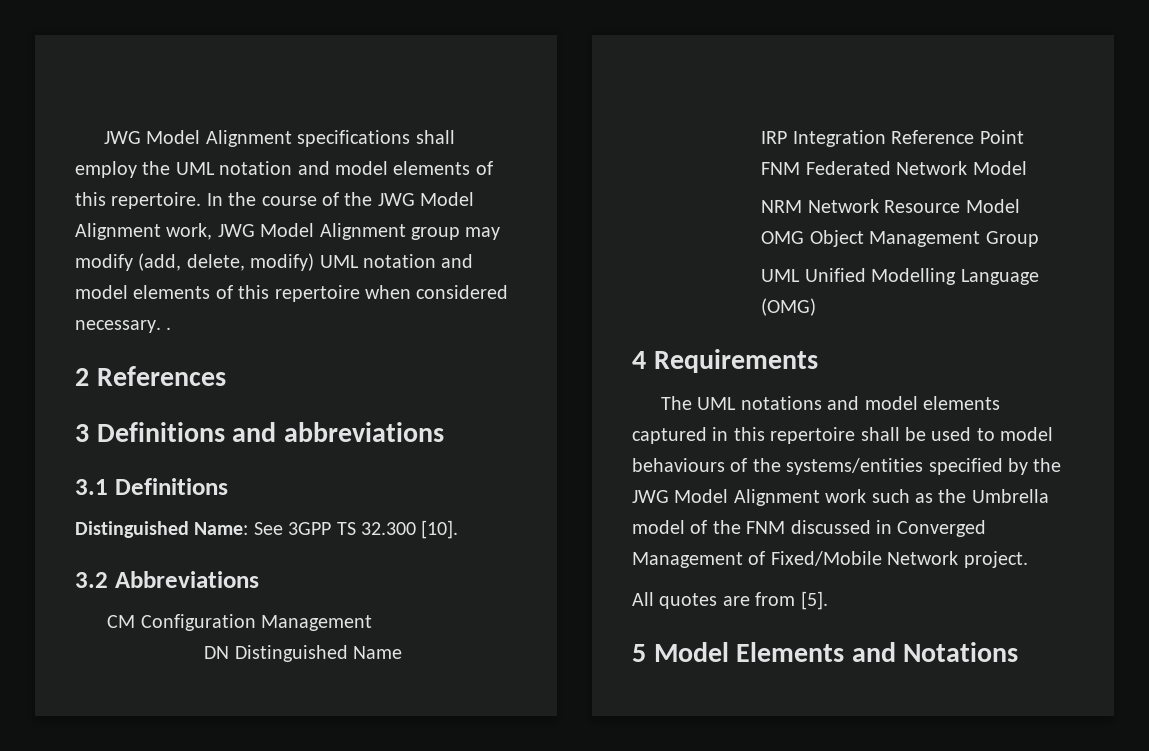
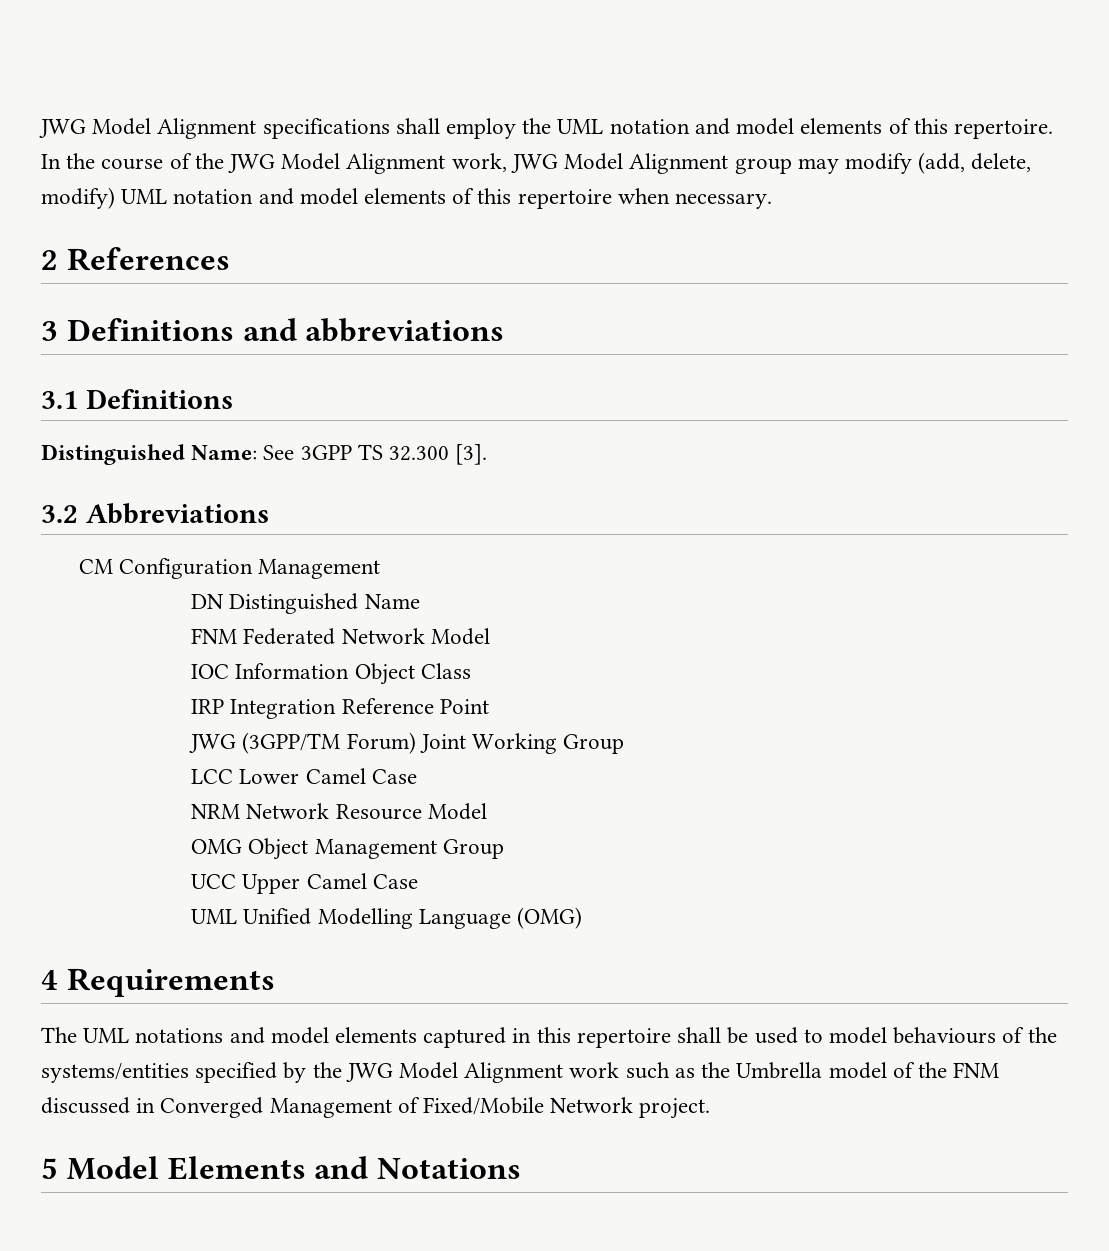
- In the course of the JWG Model Alignment work, JWG Model Alignment group may modify (add, delete, modify) UML notation and model elements of this repertoire when considered necessary. .
+ In the course of the JWG Model Alignment work, JWG Model Alignment group may modify (add, delete, modify) UML notation and model elements of this repertoire when necessary.
- Distinguished Name: See 3GPP TS 32.300 [10].
+ Distinguished Name: See 3GPP TS 32.300 [3].
+ FNM Federated Network Model
+ IOC Information Object Class
  IRP Integration Reference Point
- FNM Federated Network Model
+ JWG (3GPP/TM Forum) Joint Working Group
+ LCC Lower Camel Case
+ UCC Upper Camel Case
- All quotes are from [5].

